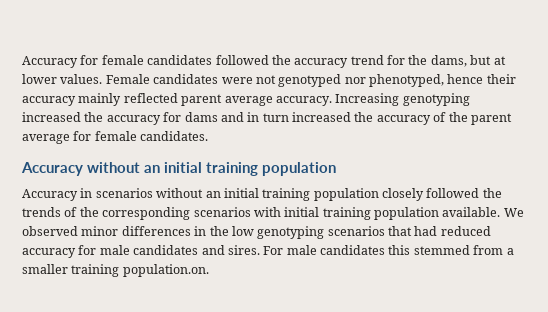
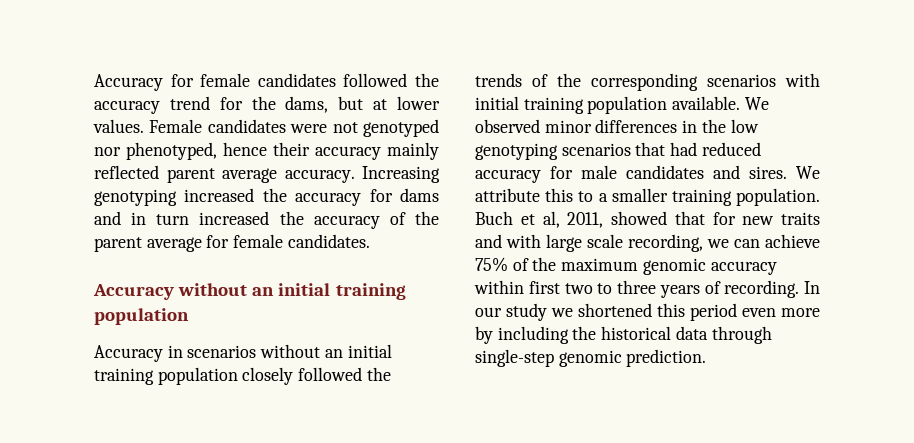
- For male candidates this stemmed from a smaller training population.on.
+ We attribute this to a smaller training population. Buch et al, 2011, showed that for new traits and with large scale recording, we can achieve 75% of the maximum genomic accuracy within first two to three years of recording. In our study we shortened this period even more by including the historical data through single-step genomic prediction.

